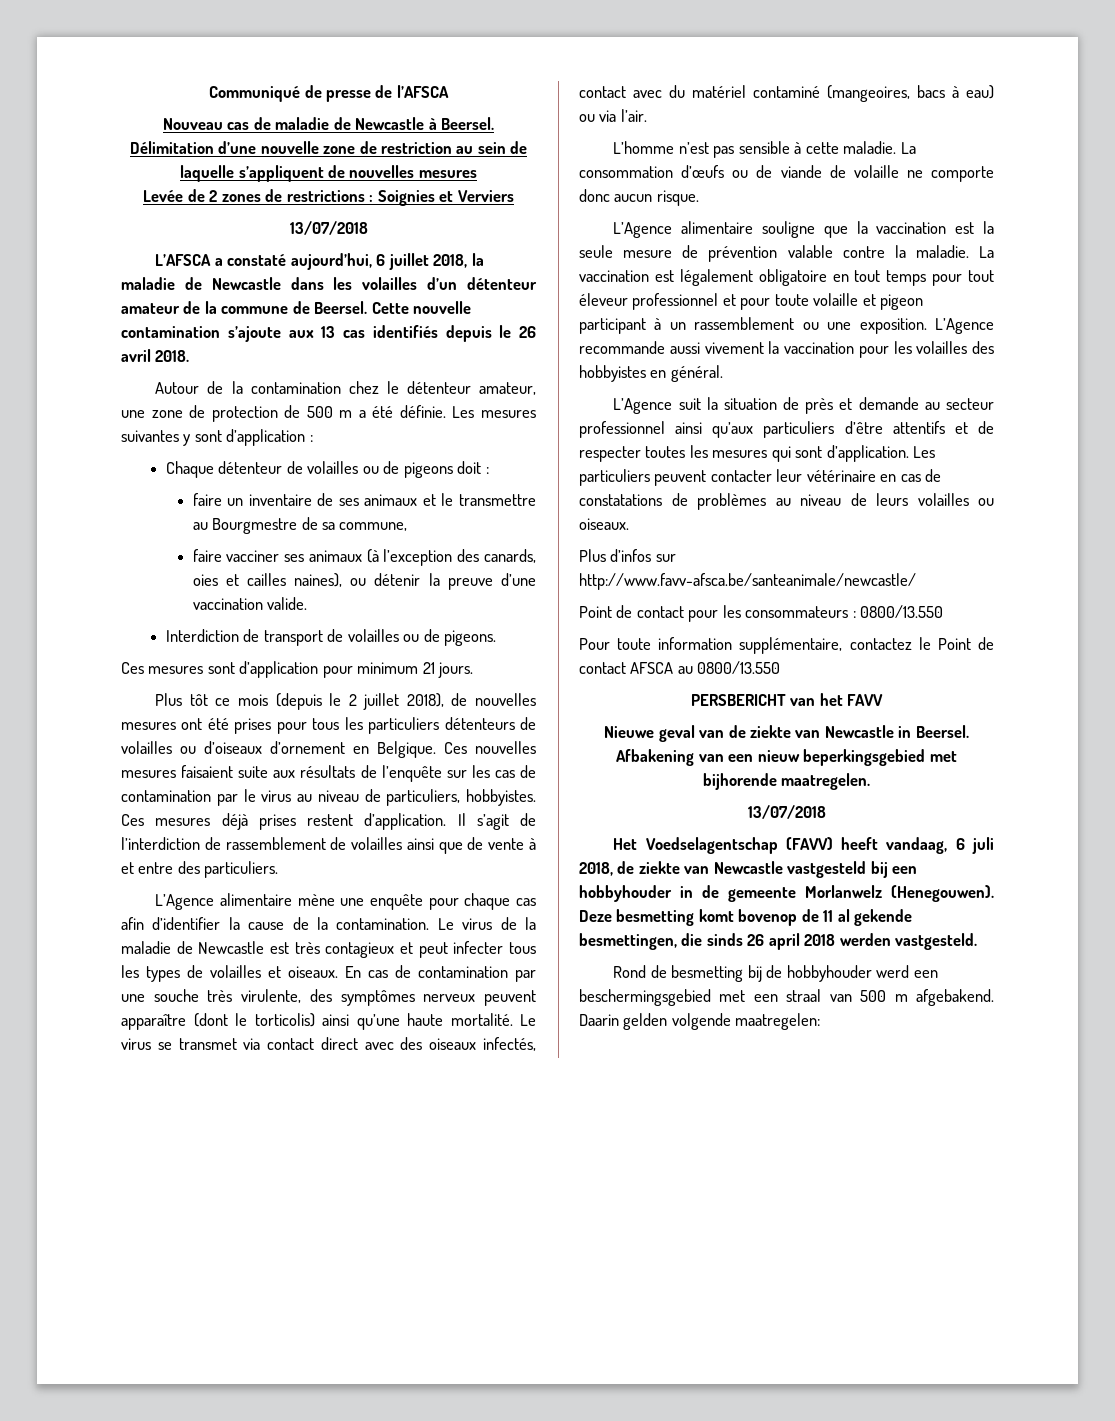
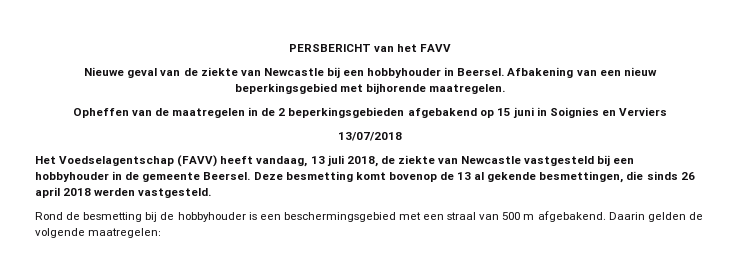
- Communiqué de presse de l’AFSCA
- Nouveau cas de maladie de Newcastle à Beersel. Délimitation d’une nouvelle zone de restriction au sein de laquelle s’appliquent de nouvelles mesures
- Levée de 2 zones de restrictions : Soignies et Verviers
- 13/07/2018
- L’AFSCA a constaté aujourd’hui, 6 juillet 2018, la maladie de Newcastle dans les volailles d’un détenteur amateur de la commune de Beersel. Cette nouvelle contamination s’ajoute aux 13 cas identifiés depuis le 26 avril 2018.
- Autour de la contamination chez le détenteur amateur, une zone de protection de 500 m a été définie. Les mesures suivantes y sont d’application :
- Chaque détenteur de volailles ou de pigeons doit :
- faire un inventaire de ses animaux et le transmettre au Bourgmestre de sa commune,
- faire vacciner ses animaux (à l’exception des canards, oies et cailles naines), ou détenir la preuve d’une vaccination valide.
- Interdiction de transport de volailles ou de pigeons.
- Ces mesures sont d’application pour minimum 21 jours.
- Plus tôt ce mois (depuis le 2 juillet 2018), de nouvelles mesures ont été prises pour tous les particuliers détenteurs de volailles ou d’oiseaux d’ornement en Belgique. Ces nouvelles mesures faisaient suite aux résultats de l’enquête sur les cas de contamination par le virus au niveau de particuliers, hobbyistes. Ces mesures déjà prises restent d’application. Il s’agit de l’interdiction de rassemblement de volailles ainsi que de vente à et entre des particuliers.
- L’Agence alimentaire mène une enquête pour chaque cas afin d’identifier la cause de la contamination. Le virus de la maladie de Newcastle est très contagieux et peut infecter tous les types de volailles et oiseaux. En cas de contamination par une souche très virulente, des symptômes nerveux peuvent apparaître (dont le torticolis) ainsi qu’une haute mortalité. Le virus se transmet via contact direct avec des oiseaux infectés, contact avec du matériel contaminé (mangeoires, bacs à eau) ou via l’air.
- L’homme n’est pas sensible à cette maladie. La consommation d’œufs ou de viande de volaille ne comporte donc aucun risque.
- L’Agence alimentaire souligne que la vaccination est la seule mesure de prévention valable contre la maladie. La vaccination est légalement obligatoire en tout temps pour tout éleveur professionnel et pour toute volaille et pigeon participant à un rassemblement ou une exposition. L’Agence recommande aussi vivement la vaccination pour les volailles des hobbyistes en général.
- L’Agence suit la situation de près et demande au secteur professionnel ainsi qu’aux particuliers d’être attentifs et de respecter toutes les mesures qui sont d’application. Les particuliers peuvent contacter leur vétérinaire en cas de constatations de problèmes au niveau de leurs volailles ou oiseaux.
- Plus d’infos sur http://www.favv-afsca.be/santeanimale/newcastle/
- Point de contact pour les consommateurs : 0800/13.550
- Pour toute information supplémentaire, contactez le Point de contact AFSCA au 0800/13.550
- Nieuwe geval van de ziekte van Newcastle in Beersel.
+ Nieuwe geval van de ziekte van Newcastle bij een hobbyhouder in Beersel.
+ Opheffen van de maatregelen in de 2 beperkingsgebieden afgebakend op 15 juni in Soignies en Verviers
- Het Voedselagentschap (FAVV) heeft vandaag, 6 juli 2018, de ziekte van Newcastle vastgesteld bij een hobbyhouder in de gemeente Morlanwelz (Henegouwen).
+ Het Voedselagentschap (FAVV) heeft vandaag, 13 juli 2018, de ziekte van Newcastle vastgesteld bij een hobbyhouder in de gemeente Beersel.
- Deze besmetting komt bovenop de 11 al gekende besmettingen, die sinds 26 april 2018 werden vastgesteld.
+ Deze besmetting komt bovenop de 13 al gekende besmettingen, die sinds 26 april 2018 werden vastgesteld.
- Rond de besmetting bij de hobbyhouder werd een beschermingsgebied met een straal van 500 m afgebakend.
+ Rond de besmetting bij de hobbyhouder is een beschermingsgebied met een straal van 500 m afgebakend.
- Daarin gelden volgende maatregelen:
+ Daarin gelden de volgende maatregelen:

